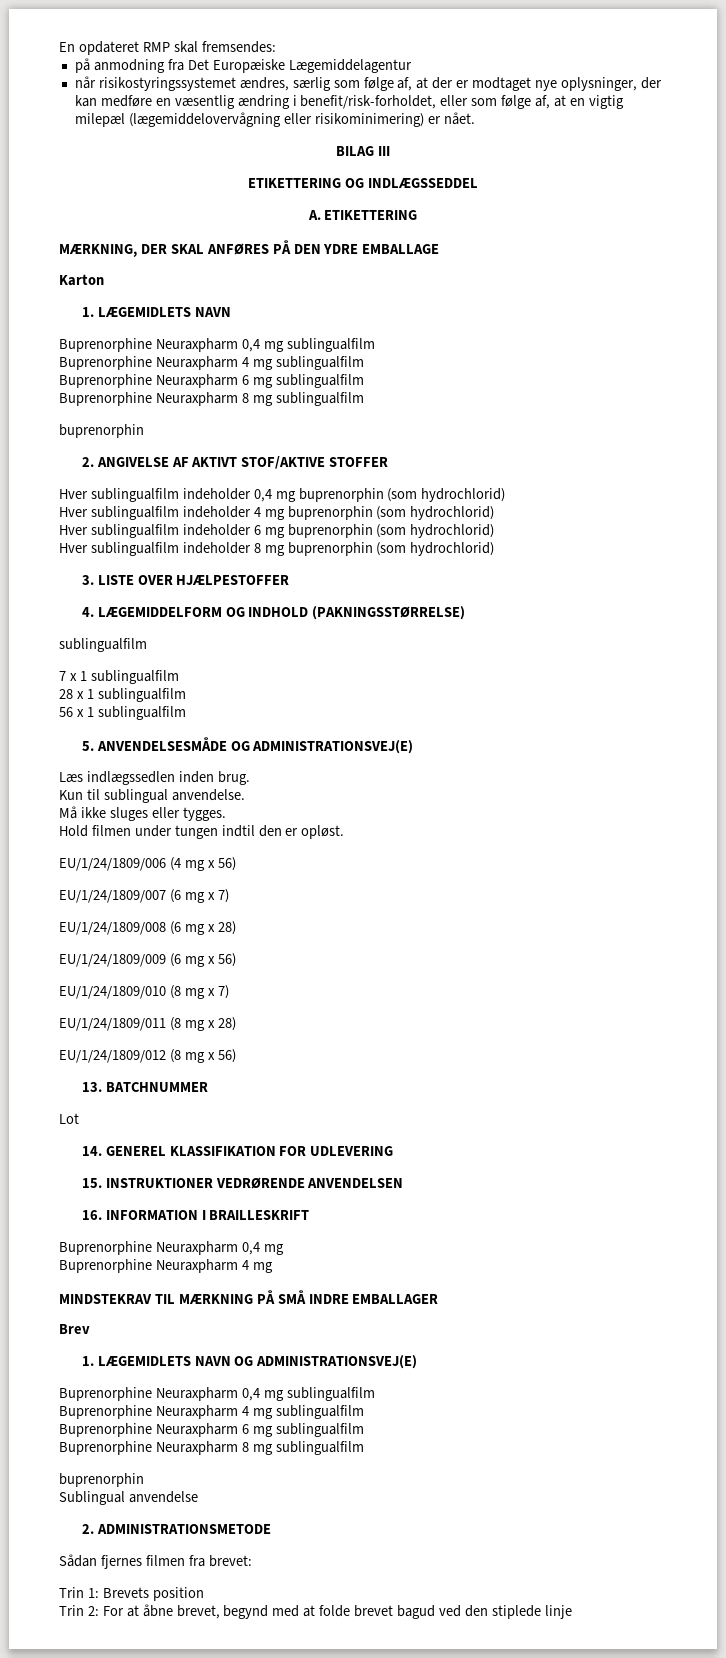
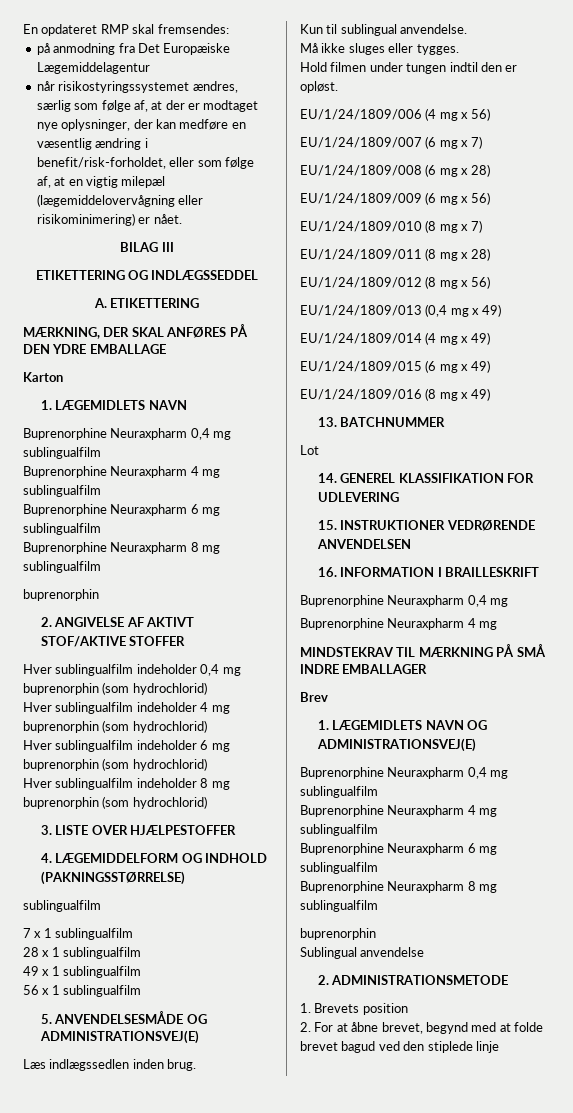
+ 49 x 1 sublingualfilm
+ EU/1/24/1809/013 (0,4 mg x 49)
+ EU/1/24/1809/014 (4 mg x 49)
+ EU/1/24/1809/015 (6 mg x 49)
+ EU/1/24/1809/016 (8 mg x 49)
- Sådan fjernes filmen fra brevet:
- Trin 1: Brevets position
+ 1. Brevets position
- Trin 2: For at åbne brevet, begynd med at folde brevet bagud ved den stiplede linje
+ 2. For at åbne brevet, begynd med at folde brevet bagud ved den stiplede linje

